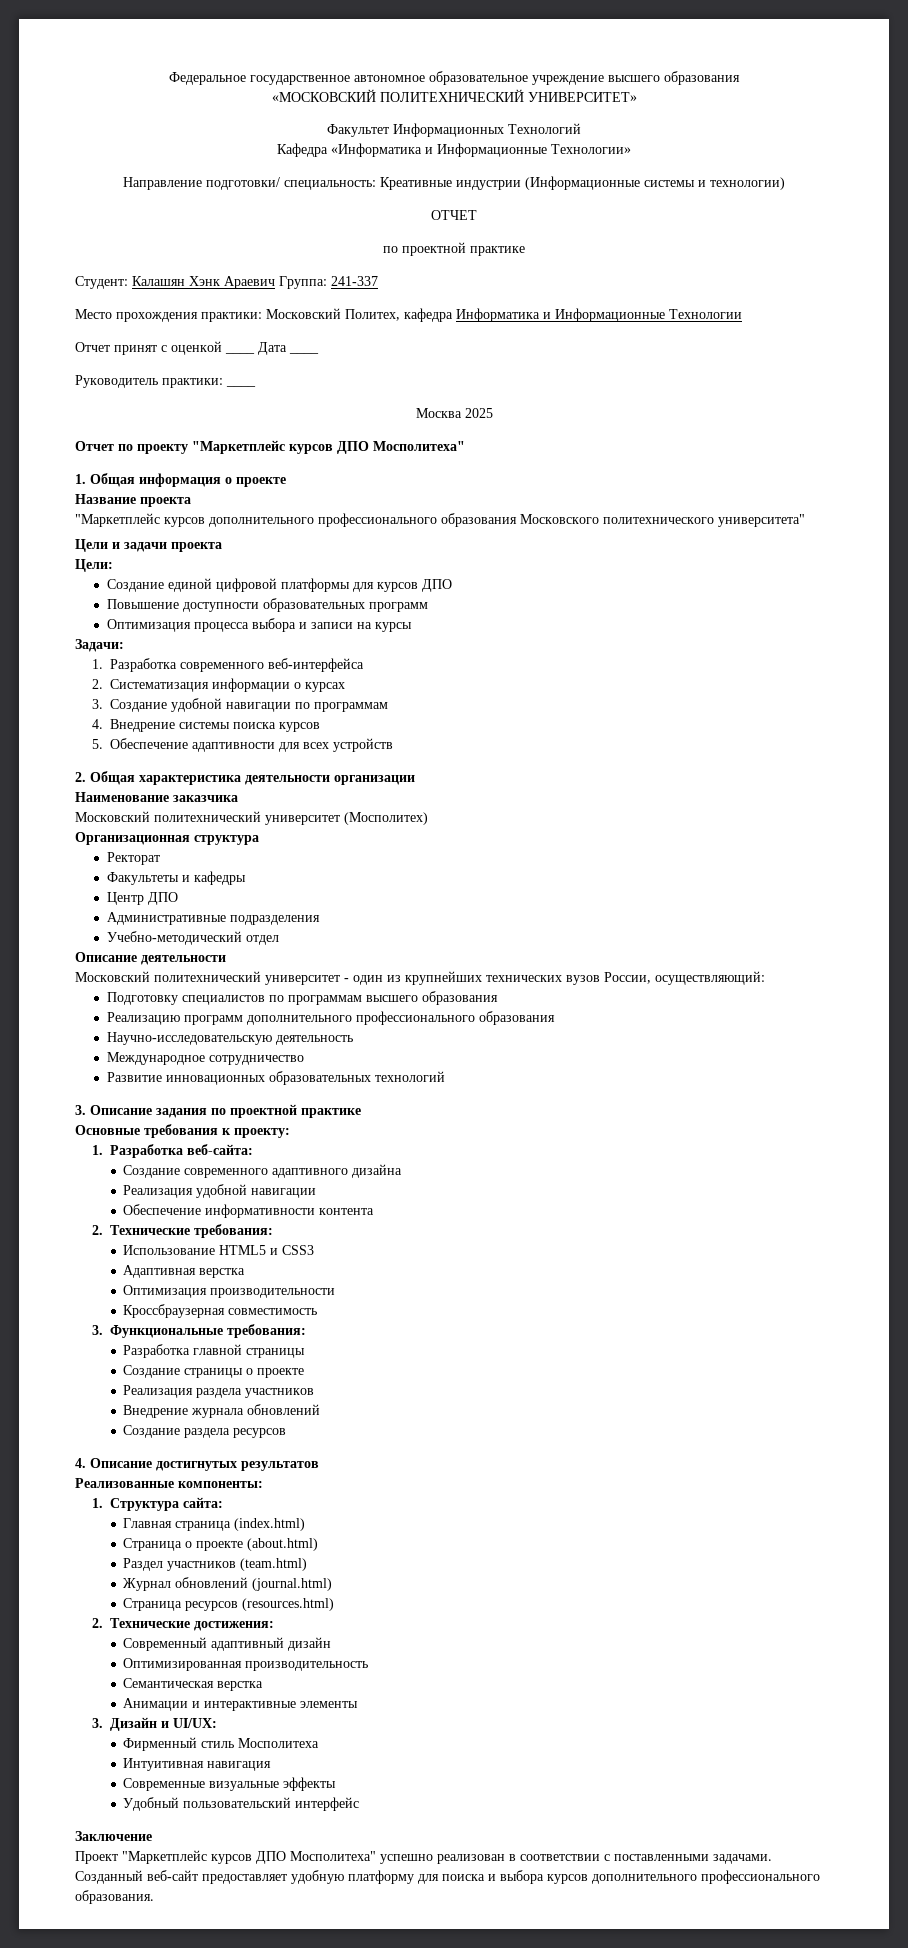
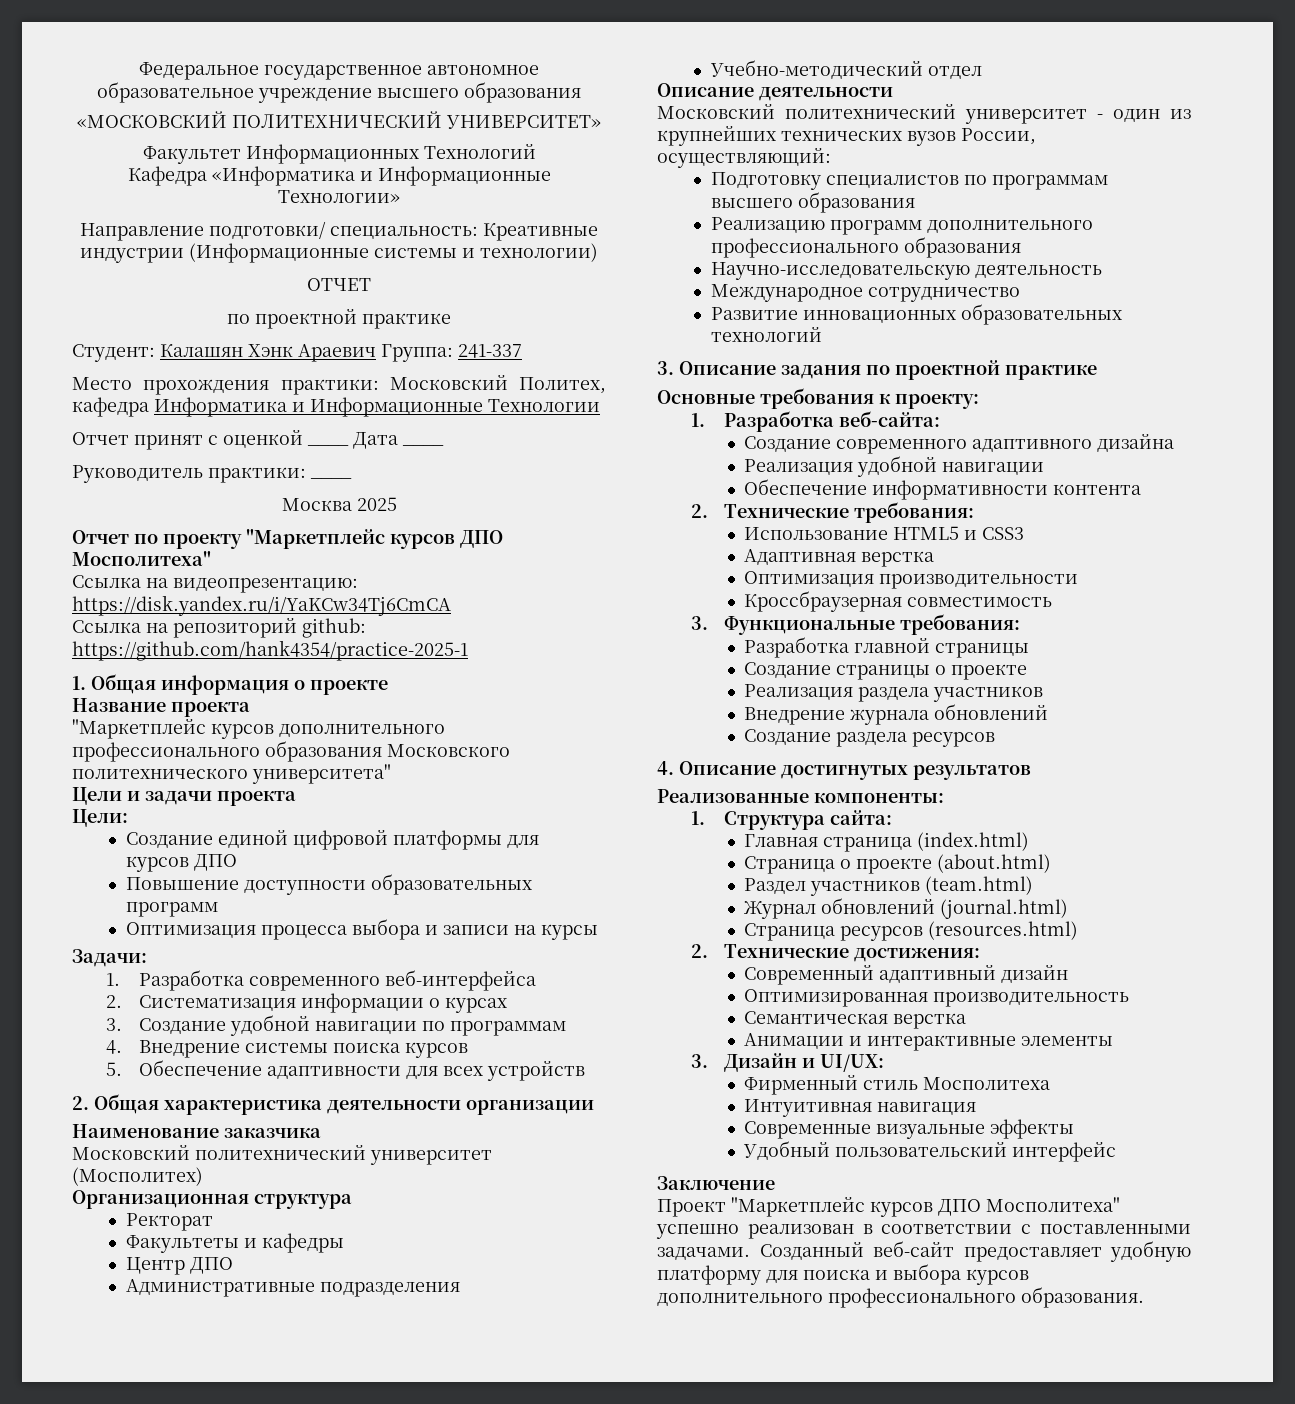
+ Ссылка на видеопрезентацию: https://disk.yandex.ru/i/YaKCw34Tj6CmCA
+ Ссылка на репозиторий github: https://github.com/hank4354/practice-2025-1

